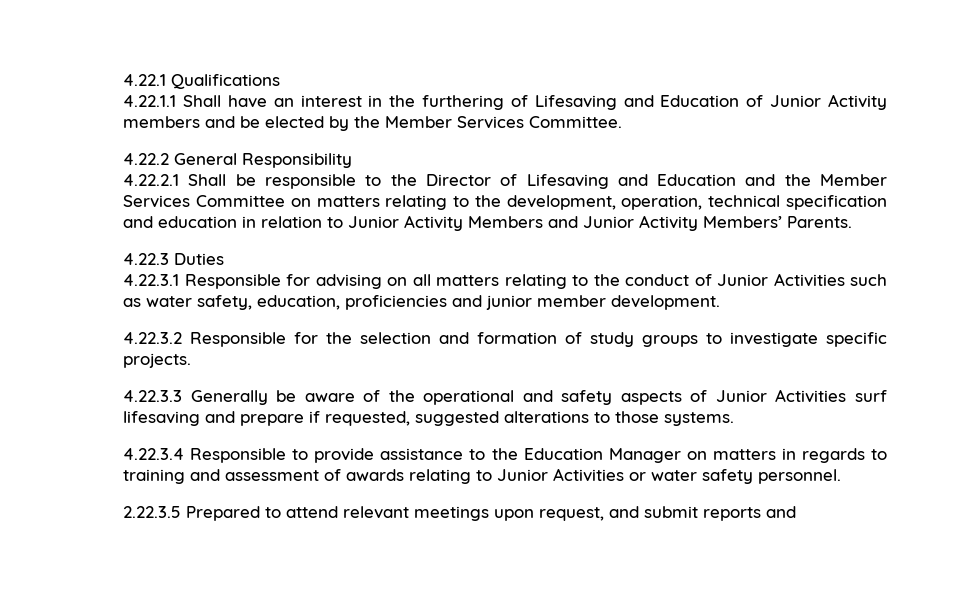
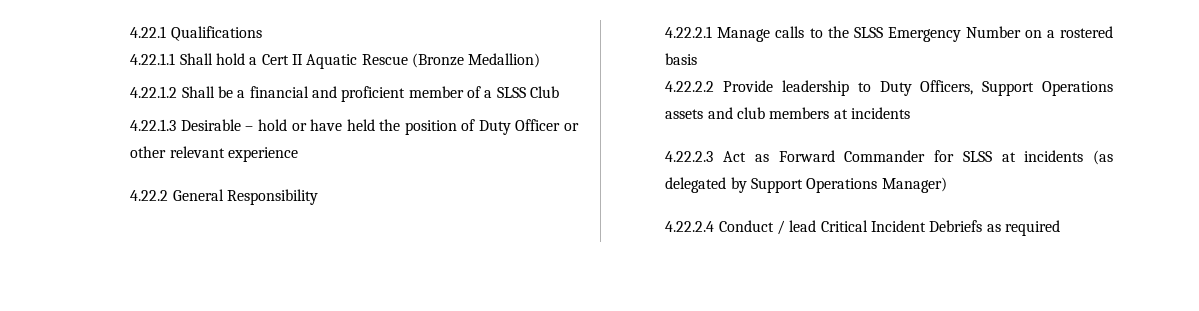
- 4.22.1.1 Shall have an interest in the furthering of Lifesaving and Education of Junior Activity members and be elected by the Member Services Committee.
+ 4.22.1.1 Shall hold a Cert II Aquatic Rescue (Bronze Medallion)
+ 4.22.1.2 Shall be a financial and proficient member of a SLSS Club
+ 4.22.1.3 Desirable – hold or have held the position of Duty Officer or other relevant experience
  4.22.2 General Responsibility
- 4.22.2.1 Shall be responsible to the Director of Lifesaving and Education and the Member Services Committee on matters relating to the development, operation, technical specification and education in relation to Junior Activity Members and Junior Activity Members’ Parents.
- 4.22.3 Duties
- 4.22.3.1 Responsible for advising on all matters relating to the conduct of Junior Activities such as water safety, education, proficiencies and junior member development.
- 4.22.3.2 Responsible for the selection and formation of study groups to investigate specific projects.
- 4.22.3.3 Generally be aware of the operational and safety aspects of Junior Activities surf lifesaving and prepare if requested, suggested alterations to those systems.
- 4.22.3.4 Responsible to provide assistance to the Education Manager on matters in regards to training and assessment of awards relating to Junior Activities or water safety personnel.
- 2.22.3.5 Prepared to attend relevant meetings upon request, and submit reports and
+ 4.22.2.1 Manage calls to the SLSS Emergency Number on a rostered basis
+ 4.22.2.2 Provide leadership to Duty Officers, Support Operations assets and club members at incidents
+ 4.22.2.3 Act as Forward Commander for SLSS at incidents (as delegated by Support Operations Manager)
+ 4.22.2.4 Conduct / lead Critical Incident Debriefs as required

